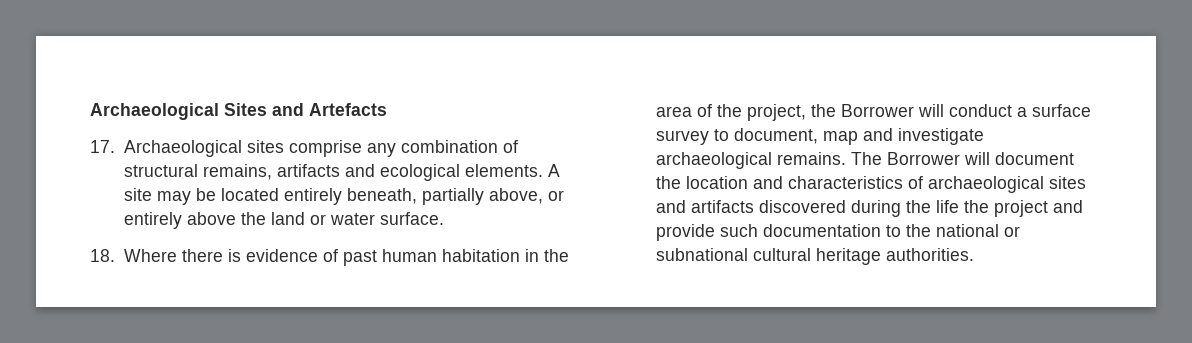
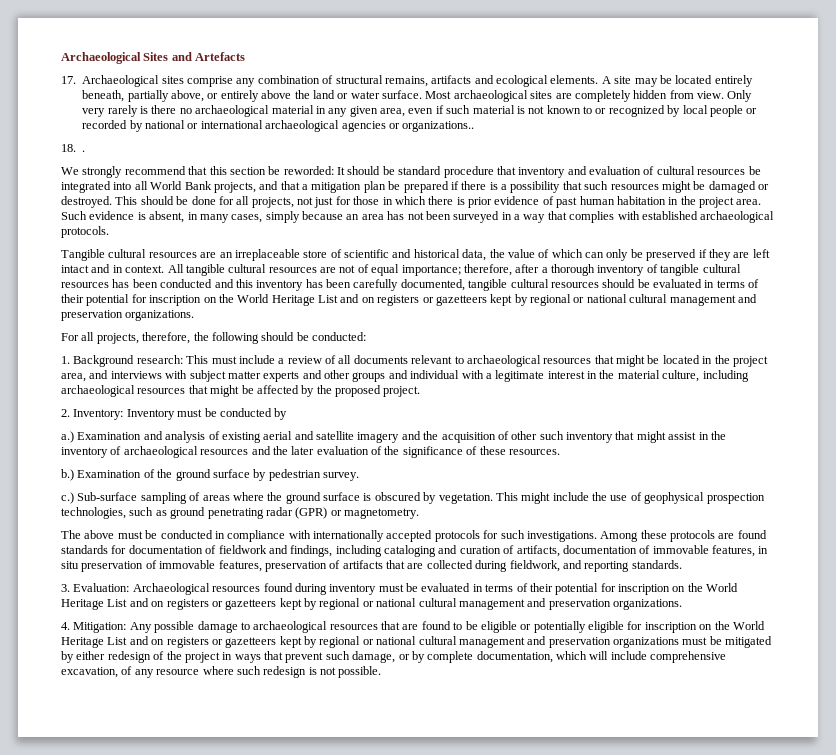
- A site may be located entirely beneath, partially above, or entirely above the land or water surface.
- 18. Where there is evidence of past human habitation in the area of the project, the Borrower will conduct a surface survey to document, map and investigate archaeological remains. The Borrower will document the location and characteristics of archaeological sites and artifacts discovered during the life the project and provide such documentation to the national or subnational cultural heritage authorities.
+ A site may be located entirely beneath, partially above, or entirely above the land or water surface. Most archaeological sites are completely hidden from view. Only very rarely is there no archaeological material in any given area, even if such material is not known to or recognized by local people or recorded by national or international archaeological agencies or organizations..
+ 18. .
+ We strongly recommend that this section be reworded: It should be standard procedure that inventory and evaluation of cultural resources be integrated into all World Bank projects, and that a mitigation plan be prepared if there is a possibility that such resources might be damaged or destroyed. This should be done for all projects, not just for those in which there is prior evidence of past human habitation in the project area. Such evidence is absent, in many cases, simply because an area has not been surveyed in a way that complies with established archaeological protocols.
+ Tangible cultural resources are an irreplaceable store of scientific and historical data, the value of which can only be preserved if they are left intact and in context. All tangible cultural resources are not of equal importance; therefore, after a thorough inventory of tangible cultural resources has been conducted and this inventory has been carefully documented, tangible cultural resources should be evaluated in terms of their potential for inscription on the World Heritage List and on registers or gazetteers kept by regional or national cultural management and preservation organizations.
+ For all projects, therefore, the following should be conducted:
+ 1. Background research: This must include a review of all documents relevant to archaeological resources that might be located in the project area, and interviews with subject matter experts and other groups and individual with a legitimate interest in the material culture, including archaeological resources that might be affected by the proposed project.
+ 2. Inventory: Inventory must be conducted by
+ a.) Examination and analysis of existing aerial and satellite imagery and the acquisition of other such inventory that might assist in the inventory of archaeological resources and the later evaluation of the significance of these resources.
+ b.) Examination of the ground surface by pedestrian survey.
+ c.) Sub-surface sampling of areas where the ground surface is obscured by vegetation. This might include the use of geophysical prospection technologies, such as ground penetrating radar (GPR) or magnetometry.
+ The above must be conducted in compliance with internationally accepted protocols for such investigations. Among these protocols are found standards for documentation of fieldwork and findings, including cataloging and curation of artifacts, documentation of immovable features, in situ preservation of immovable features, preservation of artifacts that are collected during fieldwork, and reporting standards.
+ 3. Evaluation: Archaeological resources found during inventory must be evaluated in terms of their potential for inscription on the World Heritage List and on registers or gazetteers kept by regional or national cultural management and preservation organizations.
+ 4. Mitigation: Any possible damage to archaeological resources that are found to be eligible or potentially eligible for inscription on the World Heritage List and on registers or gazetteers kept by regional or national cultural management and preservation organizations must be mitigated by either redesign of the project in ways that prevent such damage, or by complete documentation, which will include comprehensive excavation, of any resource where such redesign is not possible.

